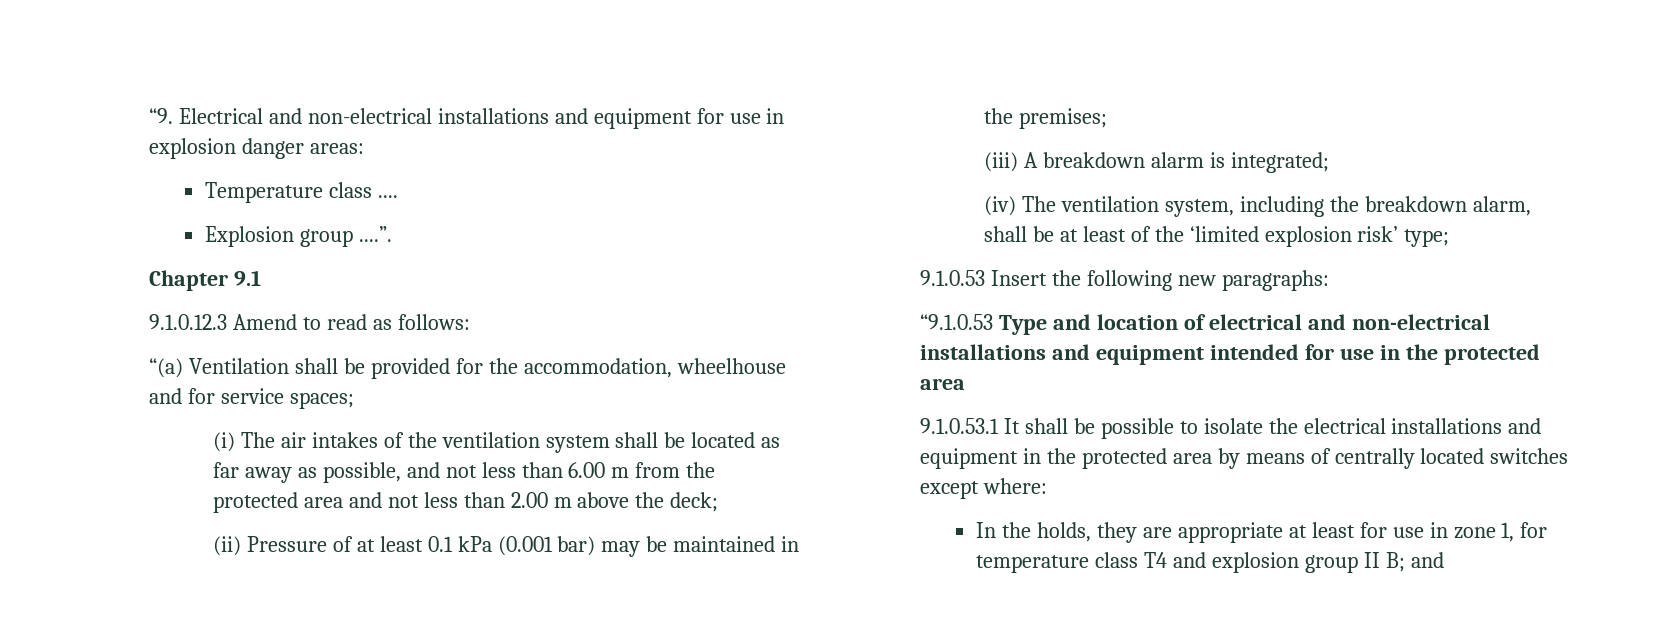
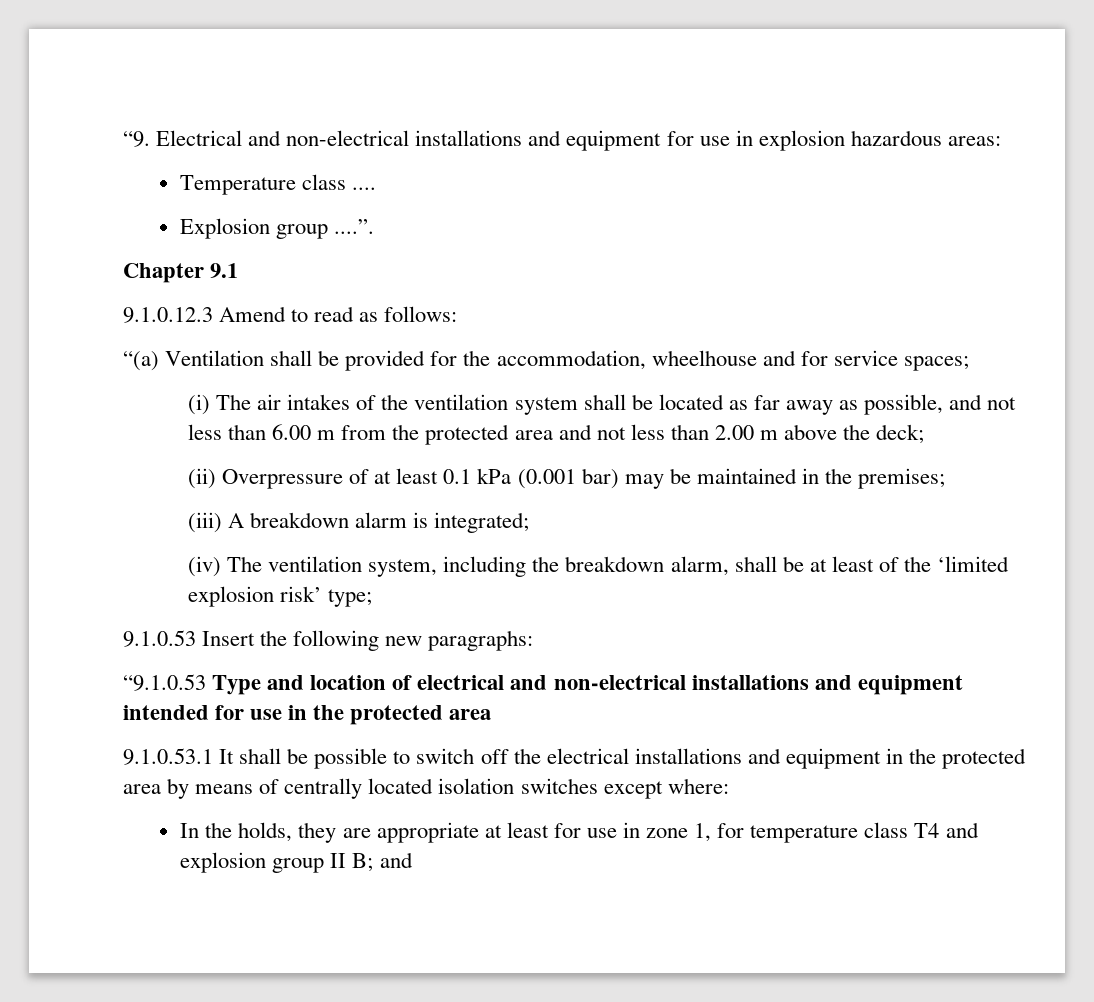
- “9. Electrical and non-electrical installations and equipment for use in explosion danger areas:
+ “9. Electrical and non-electrical installations and equipment for use in explosion hazardous areas:
- (ii) Pressure of at least 0.1 kPa (0.001 bar) may be maintained in the premises;
+ (ii) Overpressure of at least 0.1 kPa (0.001 bar) may be maintained in the premises;
- 9.1.0.53.1 It shall be possible to isolate the electrical installations and equipment in the protected area by means of centrally located switches except where:
+ 9.1.0.53.1 It shall be possible to switch off the electrical installations and equipment in the protected area by means of centrally located isolation switches except where:

